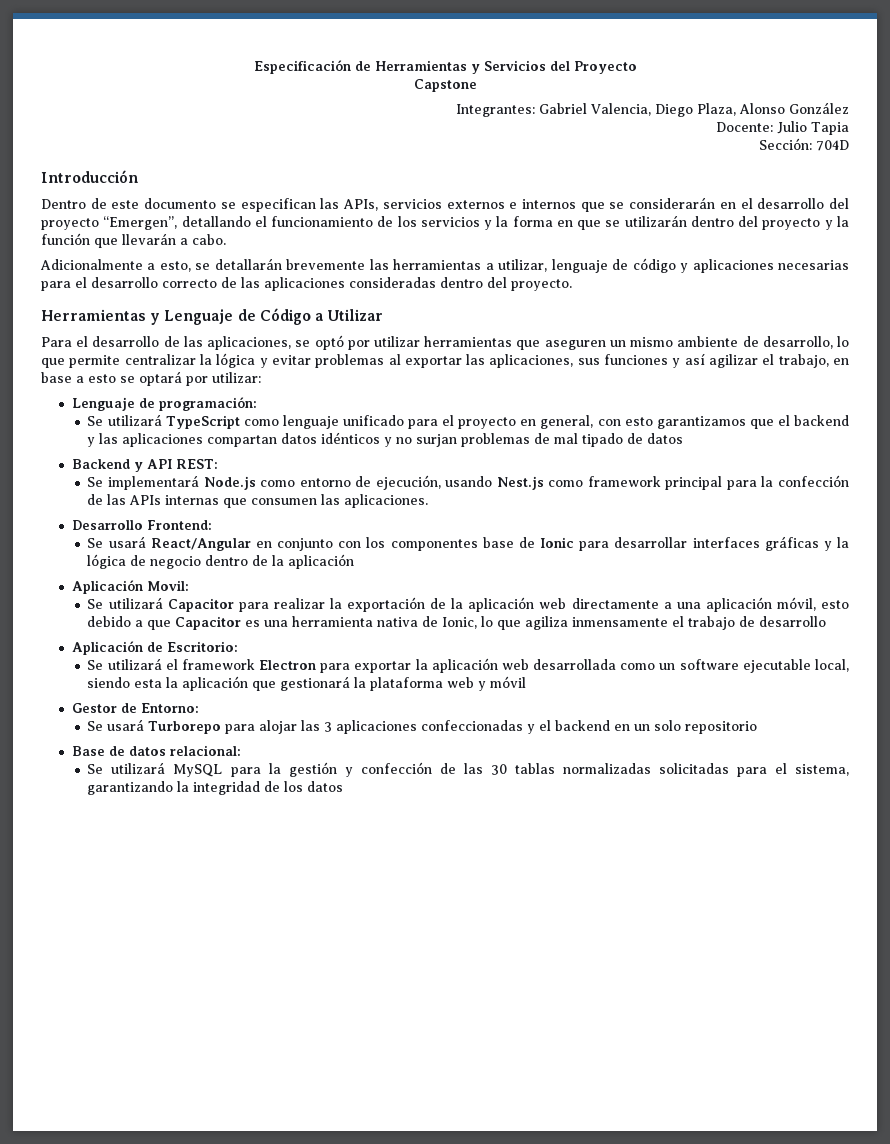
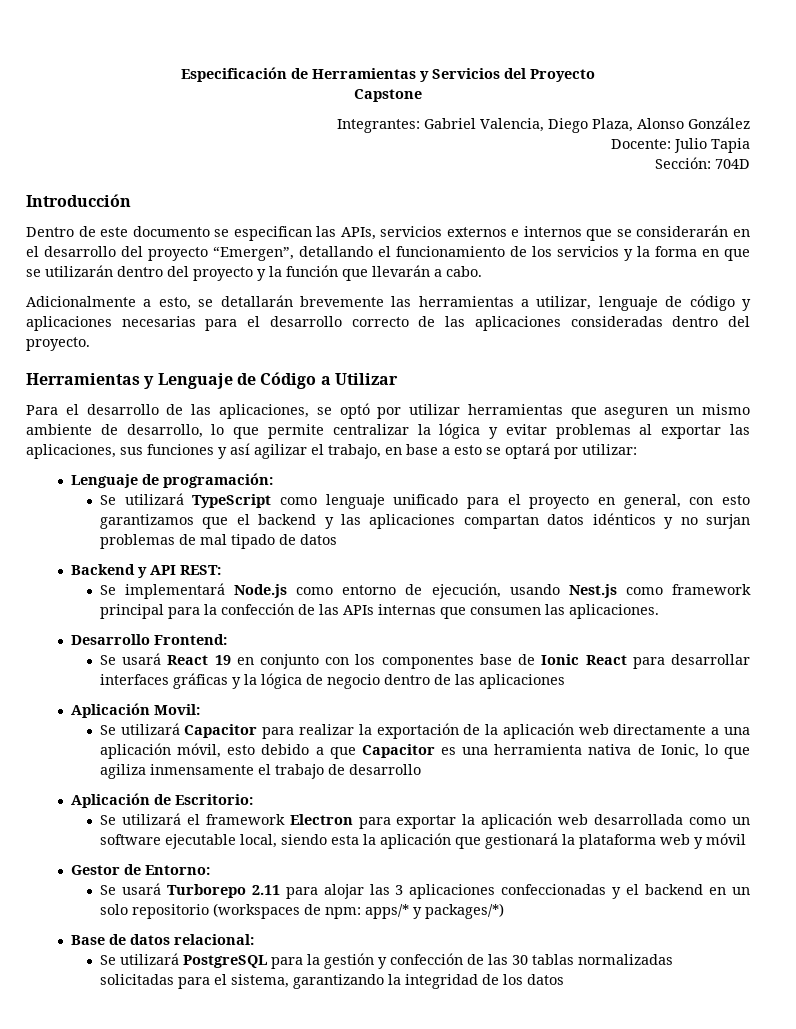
- Se usará React/Angular en conjunto con los componentes base de Ionic para desarrollar interfaces gráficas y la lógica de negocio dentro de la aplicación
+ Se usará React 19 en conjunto con los componentes base de Ionic React para desarrollar interfaces gráficas y la lógica de negocio dentro de las aplicaciones
- Se usará Turborepo para alojar las 3 aplicaciones confeccionadas y el backend en un solo repositorio
+ Se usará Turborepo 2.11 para alojar las 3 aplicaciones confeccionadas y el backend en un solo repositorio (workspaces de npm: apps/* y packages/*)
- Se utilizará MySQL para la gestión y confección de las 30 tablas normalizadas solicitadas para el sistema, garantizando la integridad de los datos
+ Se utilizará PostgreSQL para la gestión y confección de las 30 tablas normalizadas solicitadas para el sistema, garantizando la integridad de los datos

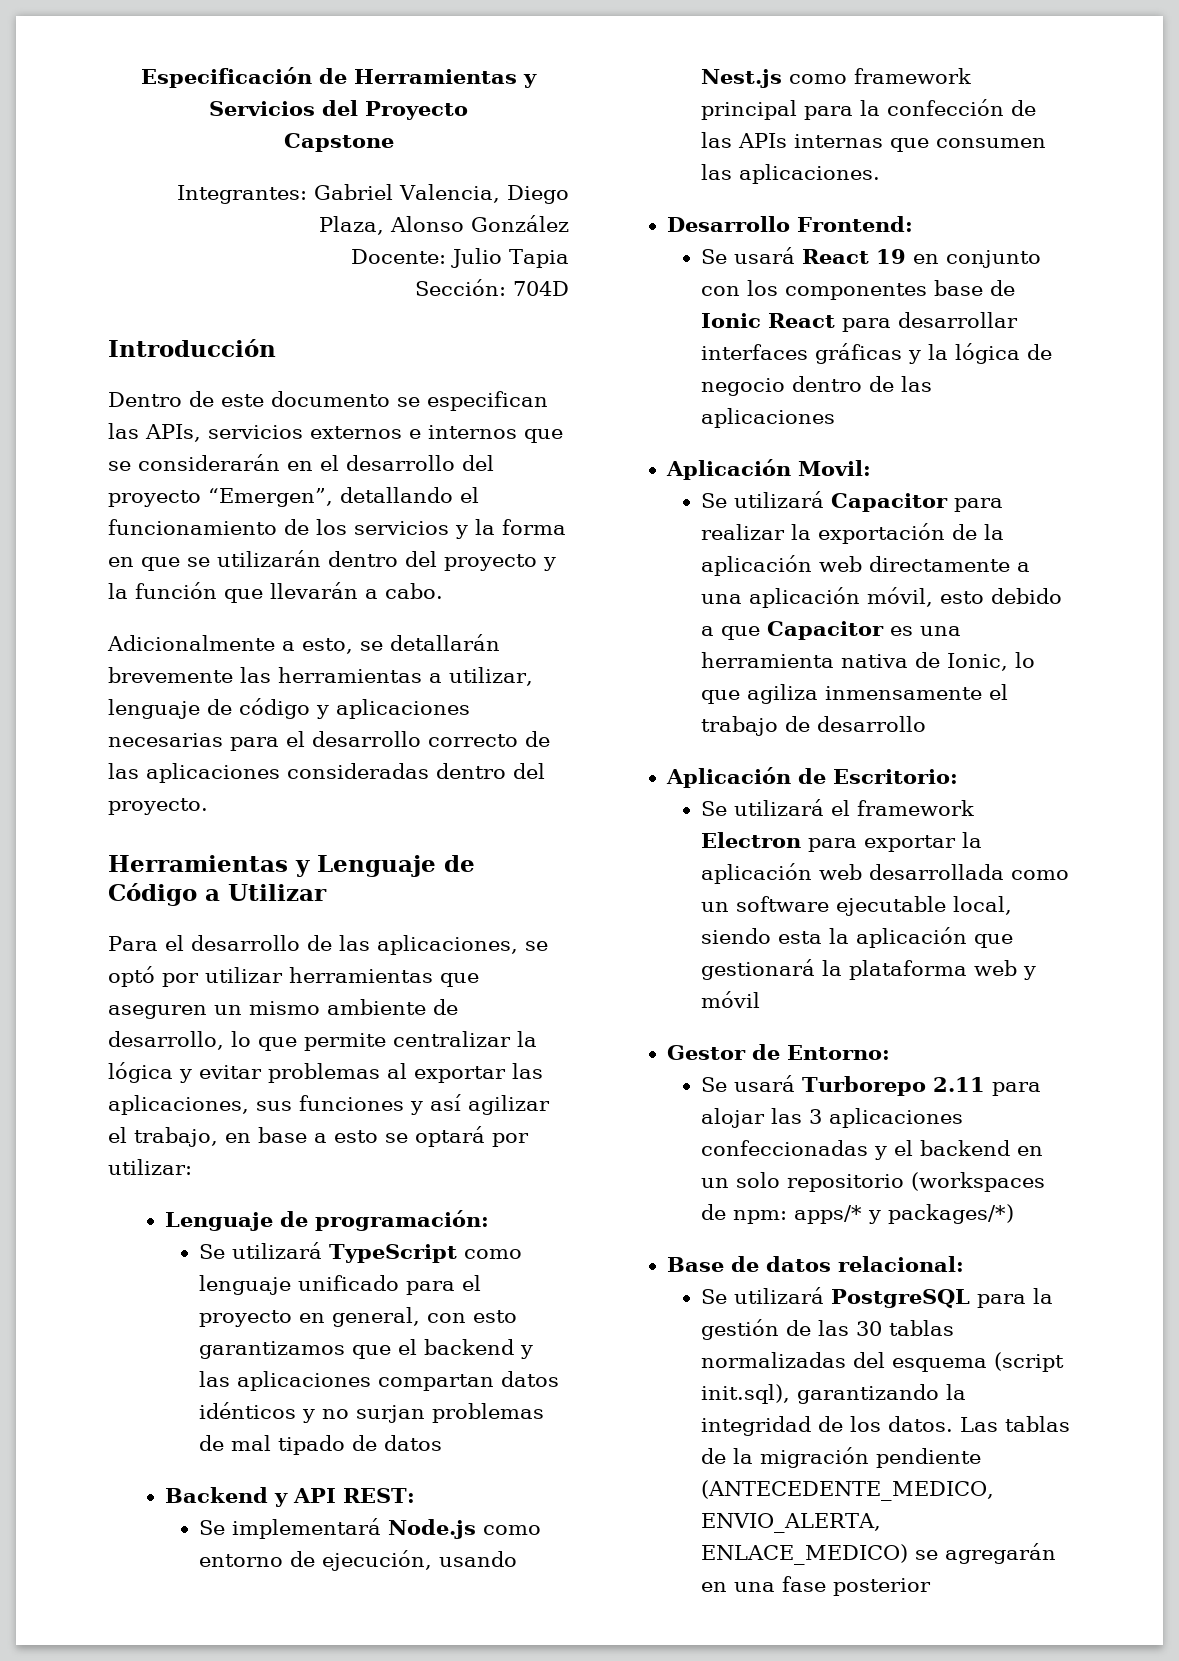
- Se utilizará PostgreSQL para la gestión y confección de las 30 tablas normalizadas solicitadas para el sistema, garantizando la integridad de los datos
+ Se utilizará PostgreSQL para la gestión de las 30 tablas normalizadas del esquema (script init.sql), garantizando la integridad de los datos. Las tablas de la migración pendiente (ANTECEDENTE_MEDICO, ENVIO_ALERTA, ENLACE_MEDICO) se agregarán en una fase posterior

